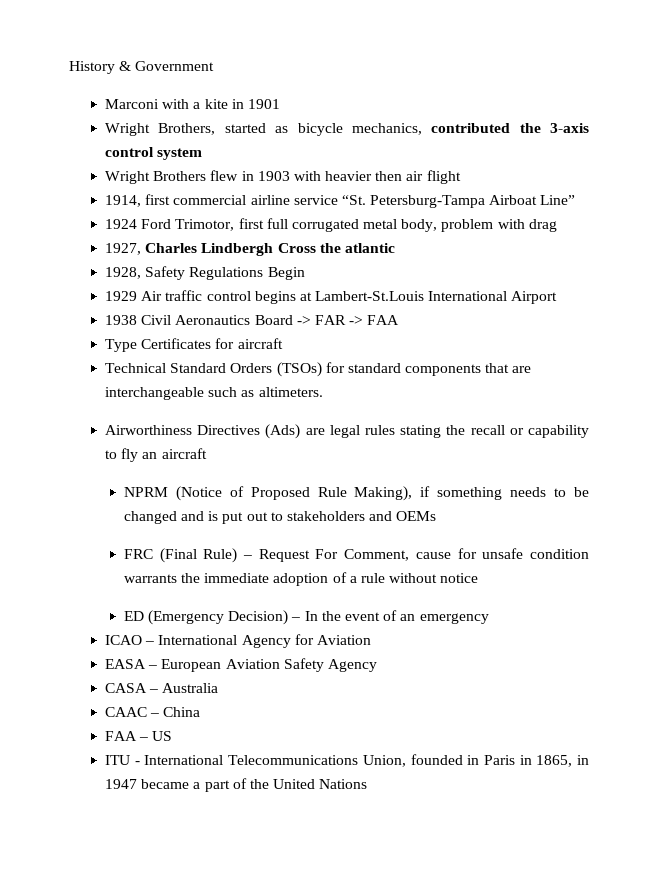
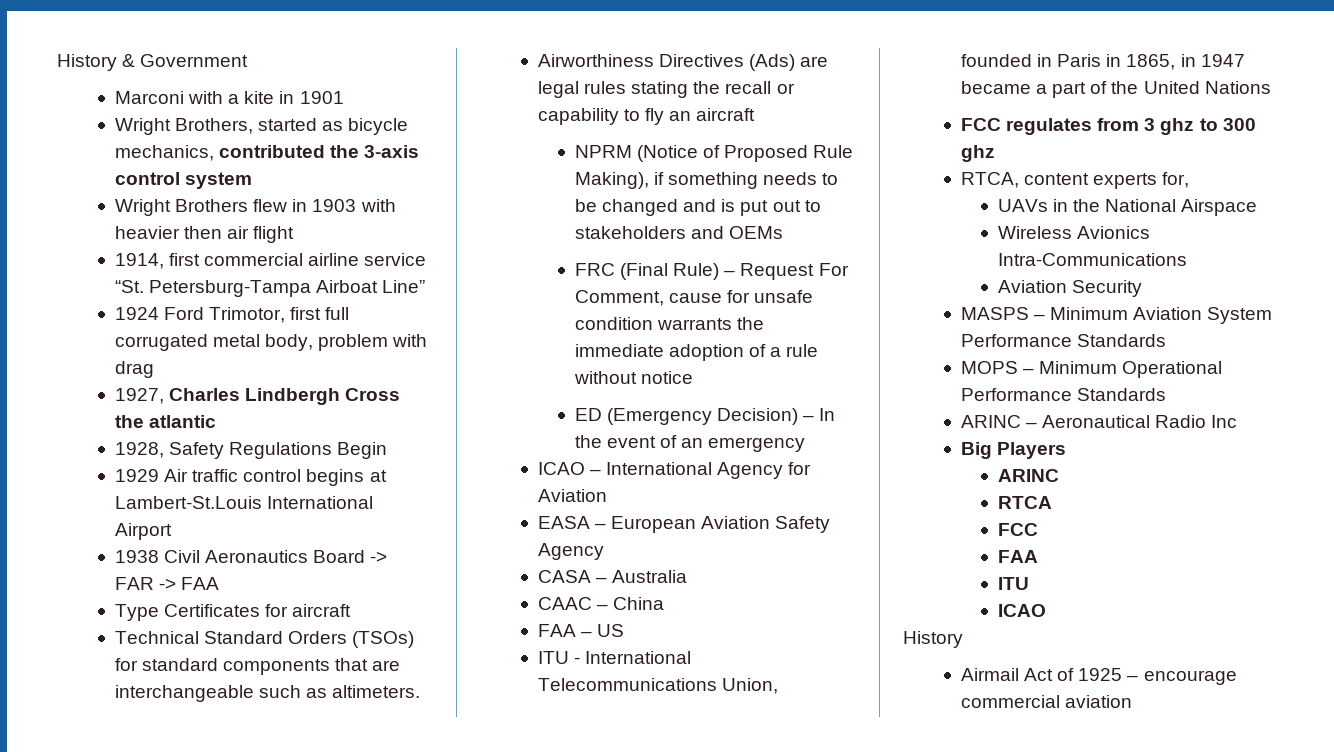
+ FCC regulates from 3 ghz to 300 ghz
+ RTCA, content experts for,
+ UAVs in the National Airspace
+ Wireless Avionics Intra-Communications
+ Aviation Security
+ MASPS – Minimum Aviation System Performance Standards
+ MOPS – Minimum Operational Performance Standards
+ ARINC – Aeronautical Radio Inc
+ Big Players
+ ARINC
+ RTCA
+ FCC
+ FAA
+ ITU
+ ICAO
+ History
+ Airmail Act of 1925 – encourage commercial aviation

